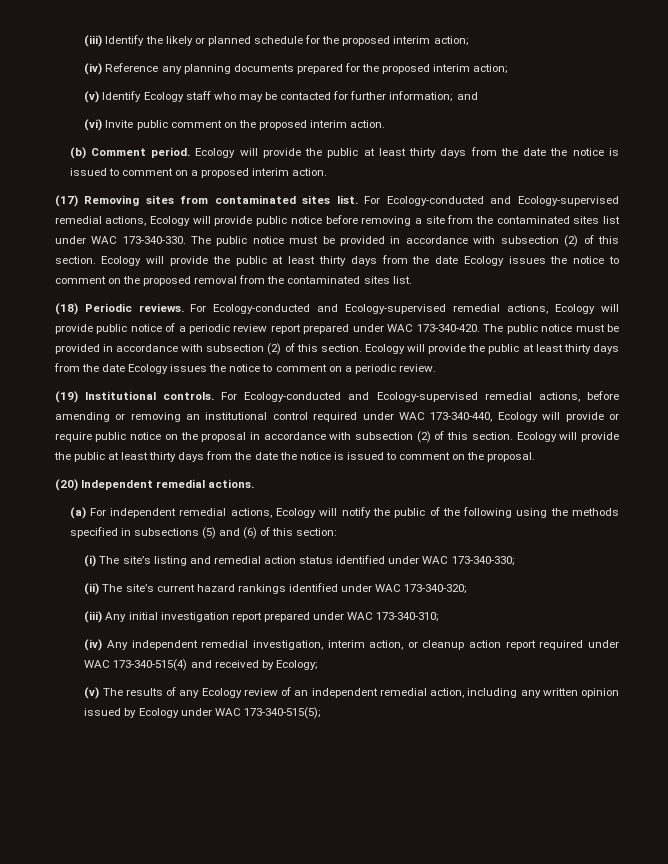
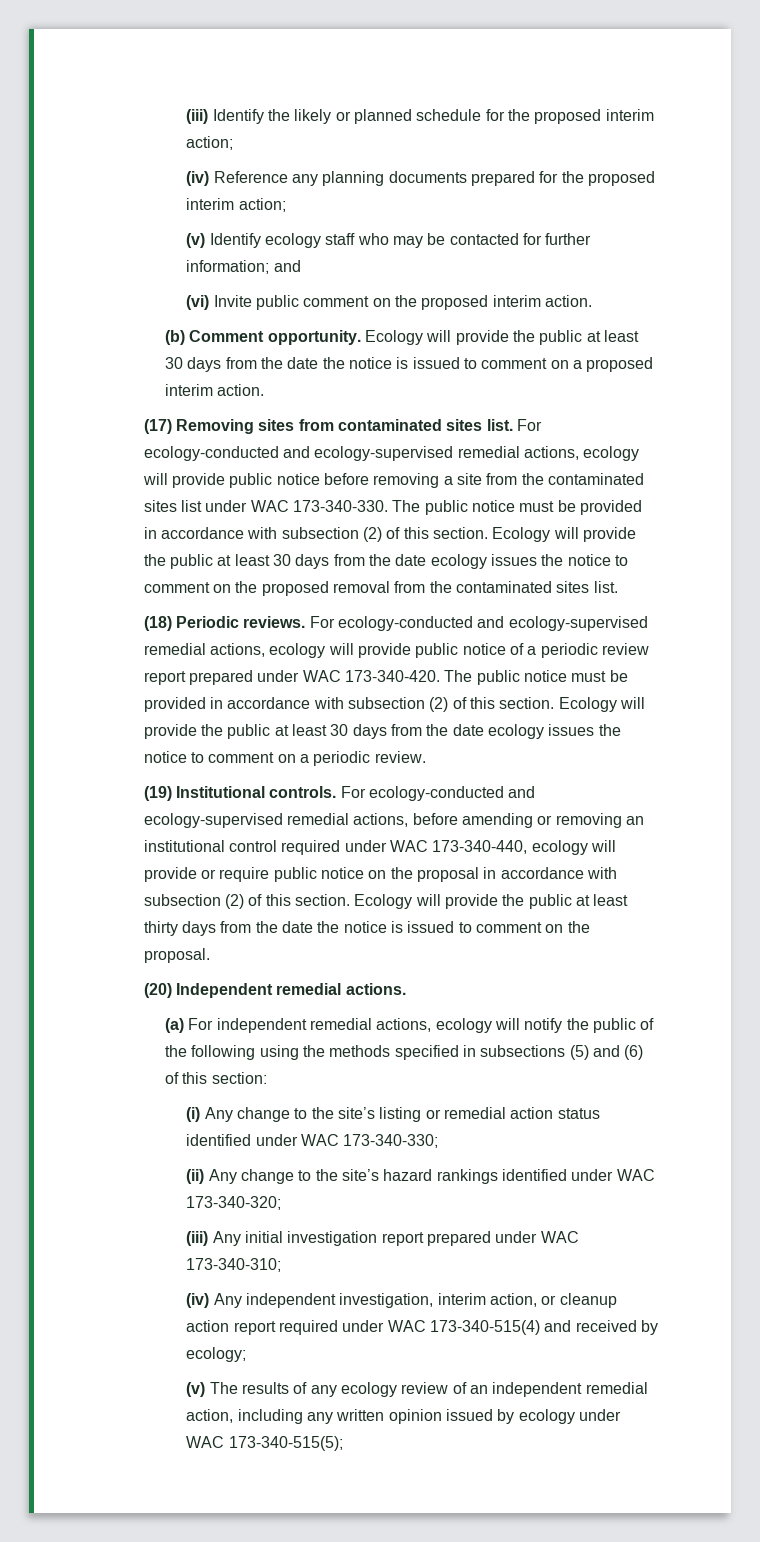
- (v) Identify Ecology staff who may be contacted for further information; and
+ (v) Identify ecology staff who may be contacted for further information; and
- (b) Comment period. Ecology will provide the public at least thirty days from the date the notice is issued to comment on a proposed interim action.
+ (b) Comment opportunity. Ecology will provide the public at least 30 days from the date the notice is issued to comment on a proposed interim action.
- For Ecology-conducted and Ecology-supervised remedial actions, Ecology will provide public notice before removing a site from the contaminated sites list under WAC 173-340-330.
+ For ecology-conducted and ecology-supervised remedial actions, ecology will provide public notice before removing a site from the contaminated sites list under WAC 173-340-330.
- Ecology will provide the public at least thirty days from the date Ecology issues the notice to comment on the proposed removal from the contaminated sites list.
+ Ecology will provide the public at least 30 days from the date ecology issues the notice to comment on the proposed removal from the contaminated sites list.
- For Ecology-conducted and Ecology-supervised remedial actions, Ecology will provide public notice of a periodic review report prepared under WAC 173-340-420.
+ For ecology-conducted and ecology-supervised remedial actions, ecology will provide public notice of a periodic review report prepared under WAC 173-340-420.
- Ecology will provide the public at least thirty days from the date Ecology issues the notice to comment on a periodic review.
+ Ecology will provide the public at least 30 days from the date ecology issues the notice to comment on a periodic review.
- For Ecology-conducted and Ecology-supervised remedial actions, before amending or removing an institutional control required under WAC 173-340-440, Ecology will provide or require public notice on the proposal in accordance with subsection (2) of this section.
+ For ecology-conducted and ecology-supervised remedial actions, before amending or removing an institutional control required under WAC 173-340-440, ecology will provide or require public notice on the proposal in accordance with subsection (2) of this section.
- (a) For independent remedial actions, Ecology will notify the public of the following using the methods specified in subsections (5) and (6) of this section:
+ (a) For independent remedial actions, ecology will notify the public of the following using the methods specified in subsections (5) and (6) of this section:
- (i) The site’s listing and remedial action status identified under WAC 173-340-330;
+ (i) Any change to the site’s listing or remedial action status identified under WAC 173-340-330;
- (ii) The site’s current hazard rankings identified under WAC 173-340-320;
+ (ii) Any change to the site’s hazard rankings identified under WAC 173-340-320;
- (iv) Any independent remedial investigation, interim action, or cleanup action report required under WAC 173-340-515(4) and received by Ecology;
+ (iv) Any independent investigation, interim action, or cleanup action report required under WAC 173-340-515(4) and received by ecology;
- (v) The results of any Ecology review of an independent remedial action, including any written opinion issued by Ecology under WAC 173-340-515(5);
+ (v) The results of any ecology review of an independent remedial action, including any written opinion issued by ecology under WAC 173-340-515(5);

